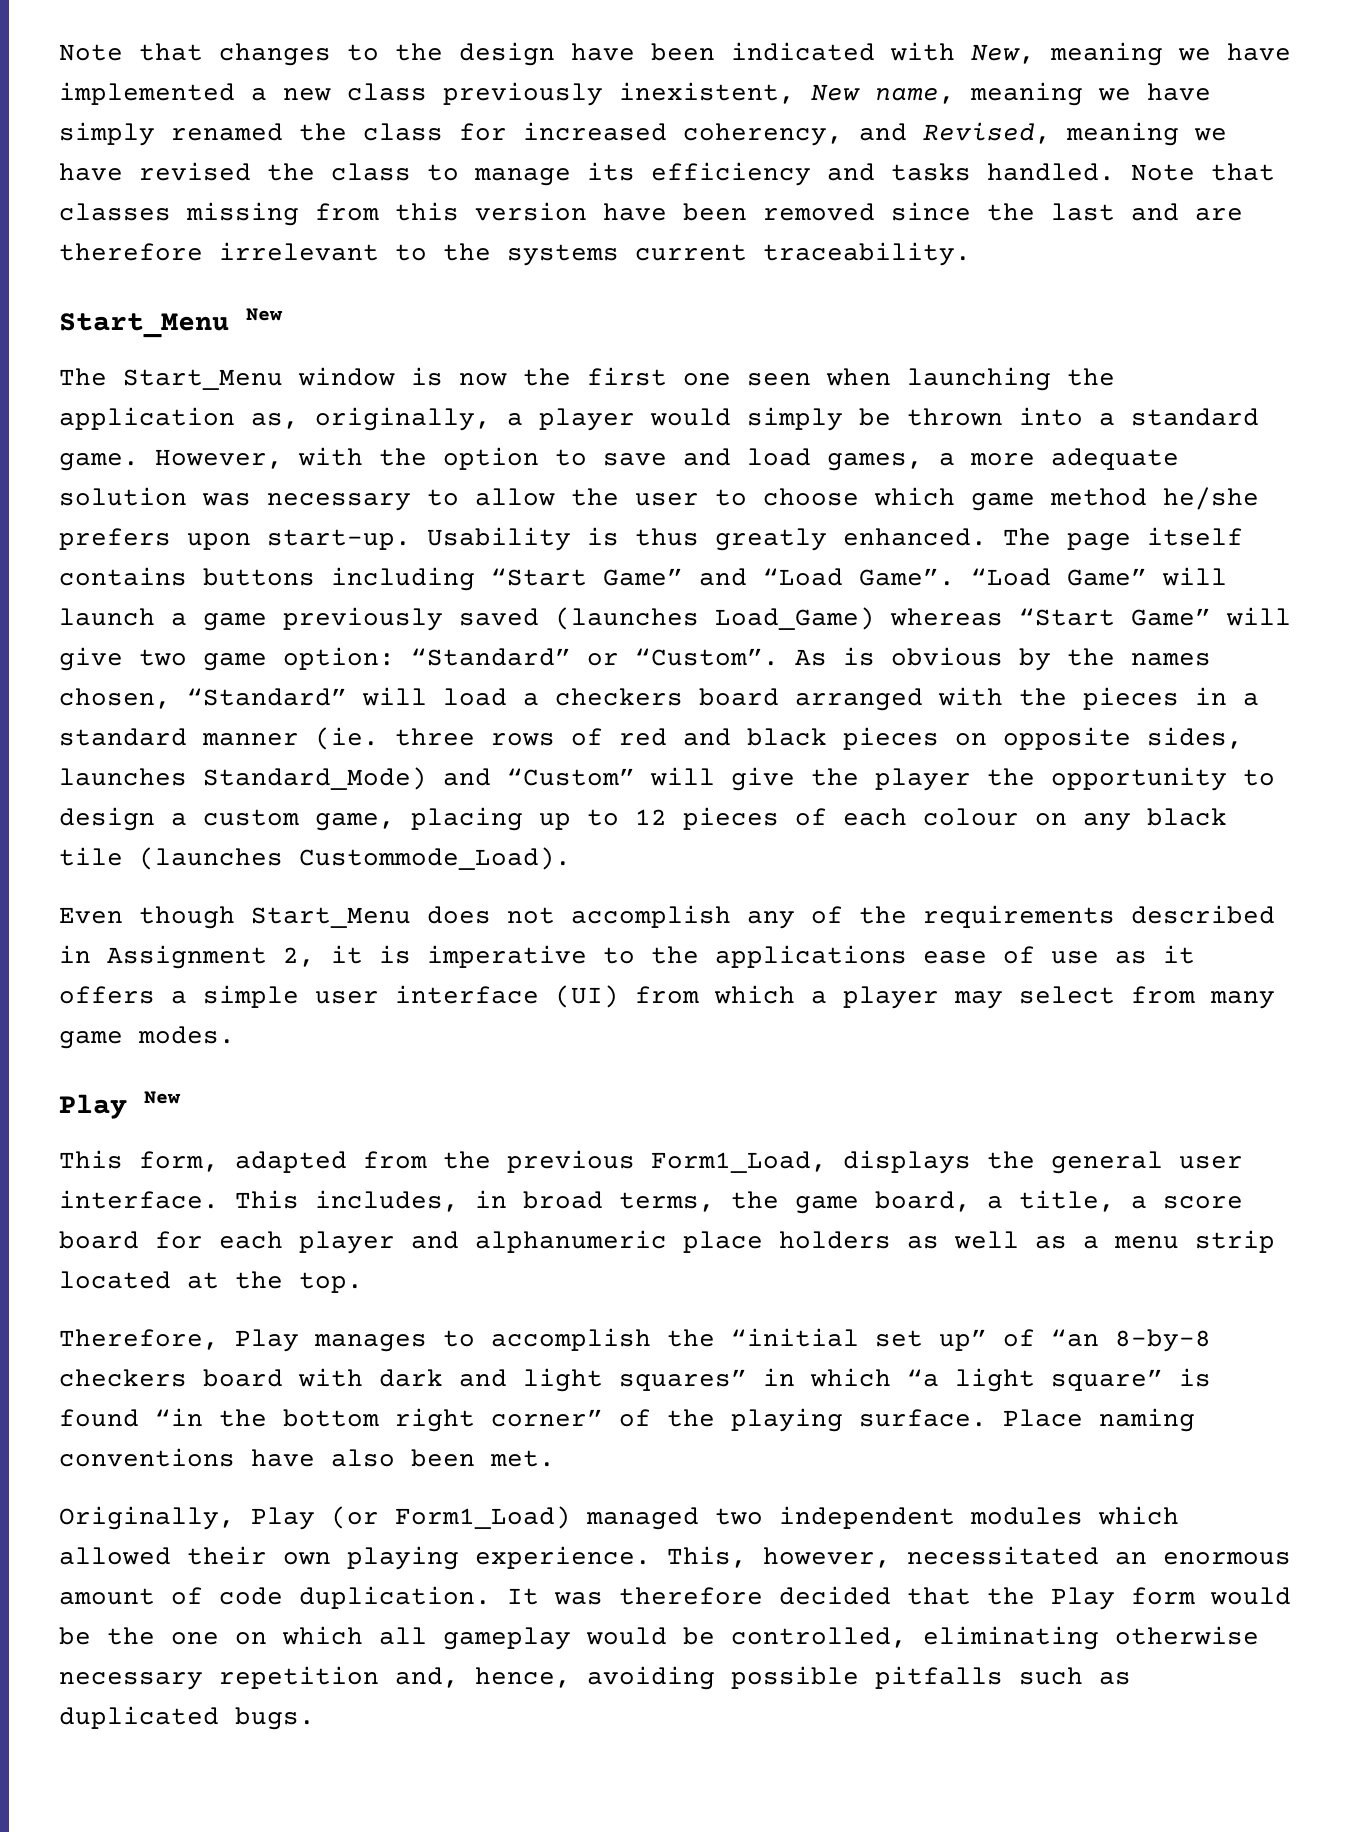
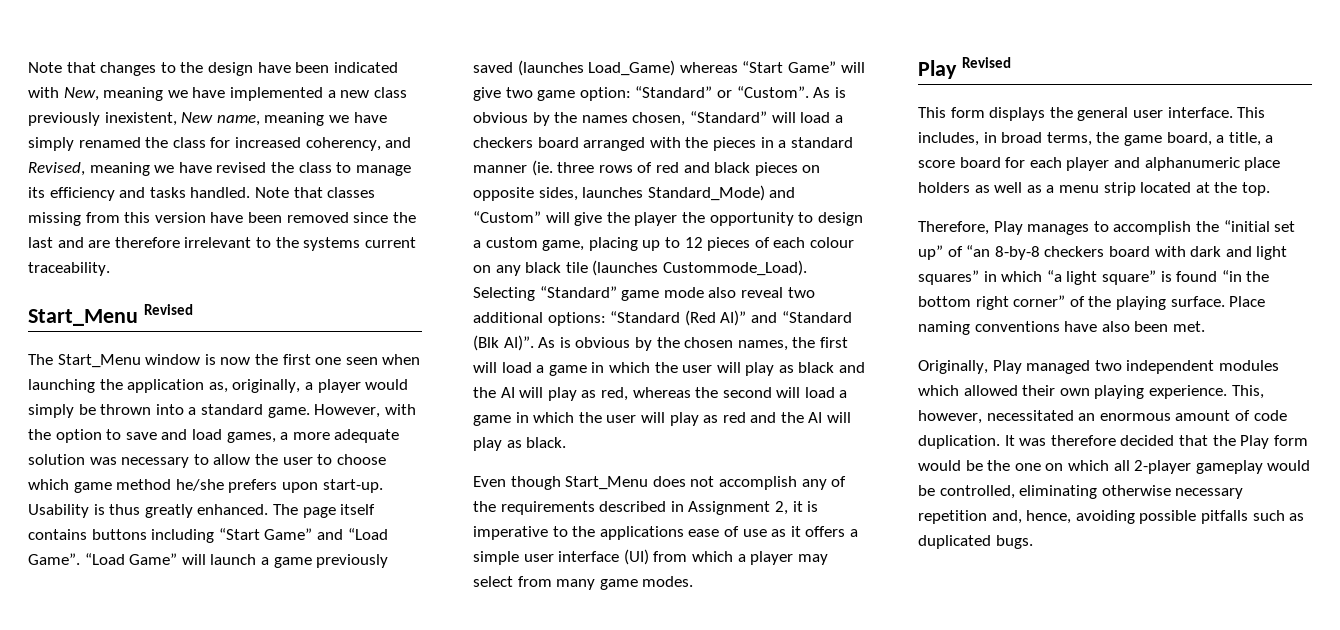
- Start_Menu New
+ Start_Menu Revised
+ Selecting “Standard” game mode also reveal two additional options: “Standard (Red AI)” and “Standard (Blk AI)”. As is obvious by the chosen names, the first will load a game in which the user will play as black and the AI will play as red, whereas the second will load a game in which the user will play as red and the AI will play as black.
- Play New
- This form, adapted from the previous Form1_Load, displays the general user interface.
+ Play Revised
+ This form displays the general user interface.
- Originally, Play (or Form1_Load) managed two independent modules which allowed their own playing experience.
+ Originally, Play managed two independent modules which allowed their own playing experience.
- It was therefore decided that the Play form would be the one on which all gameplay would be controlled, eliminating otherwise necessary repetition and, hence, avoiding possible pitfalls such as duplicated bugs.
+ It was therefore decided that the Play form would be the one on which all 2-player gameplay would be controlled, eliminating otherwise necessary repetition and, hence, avoiding possible pitfalls such as duplicated bugs.

